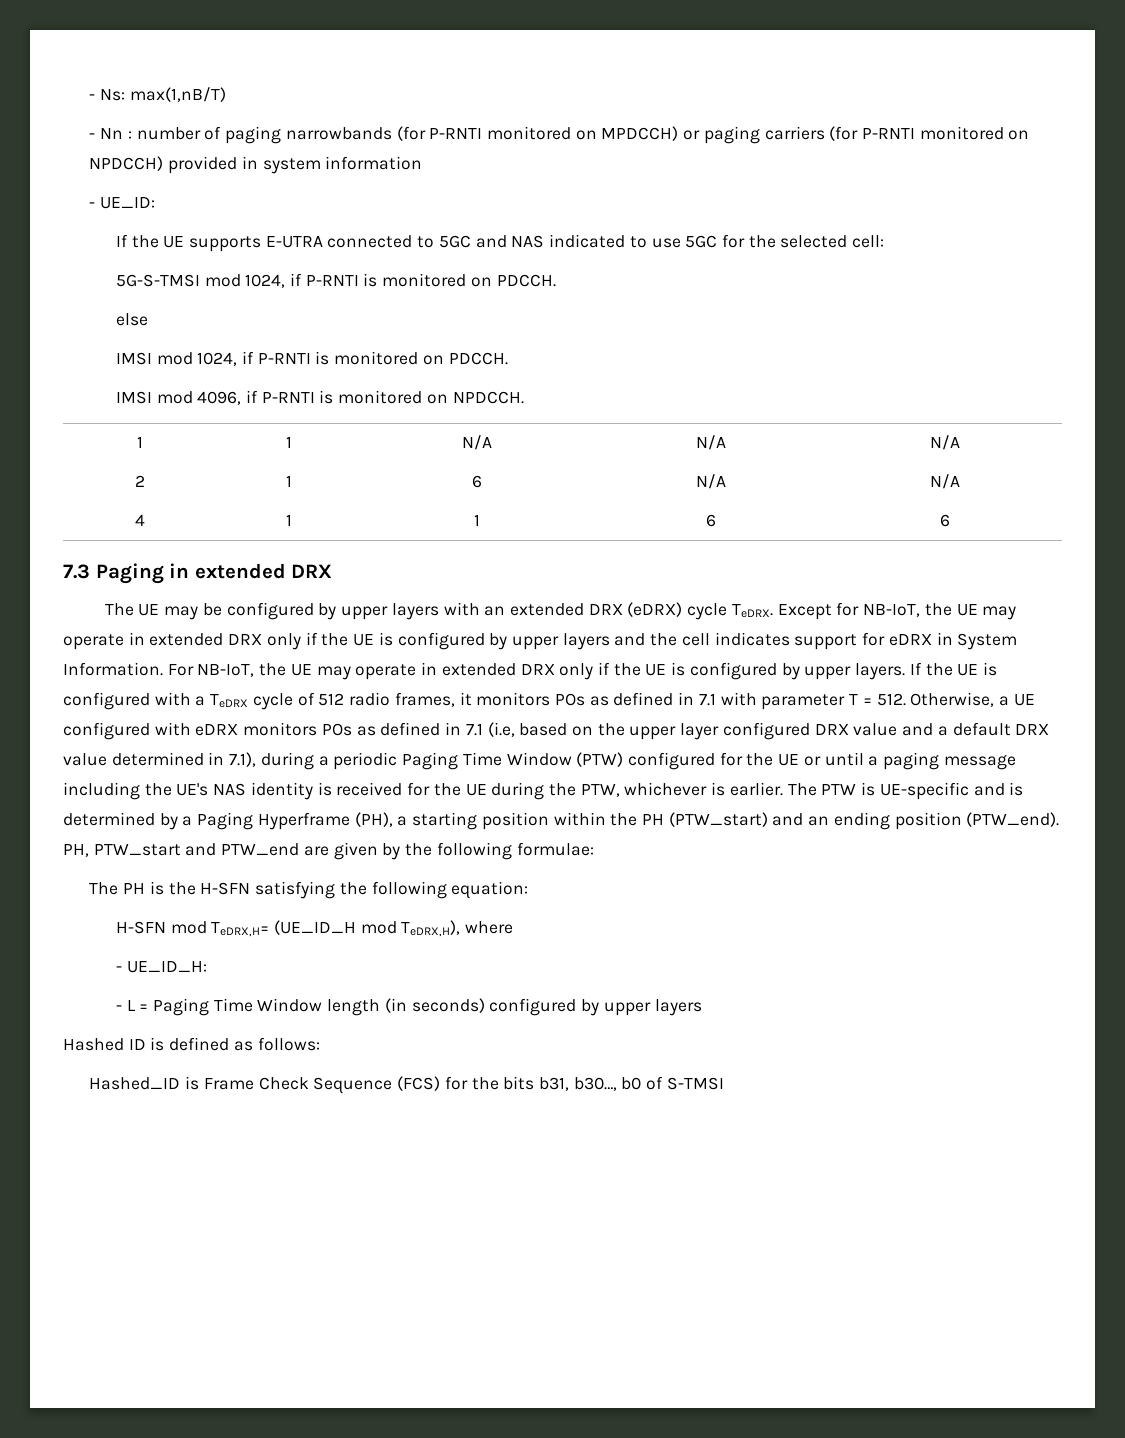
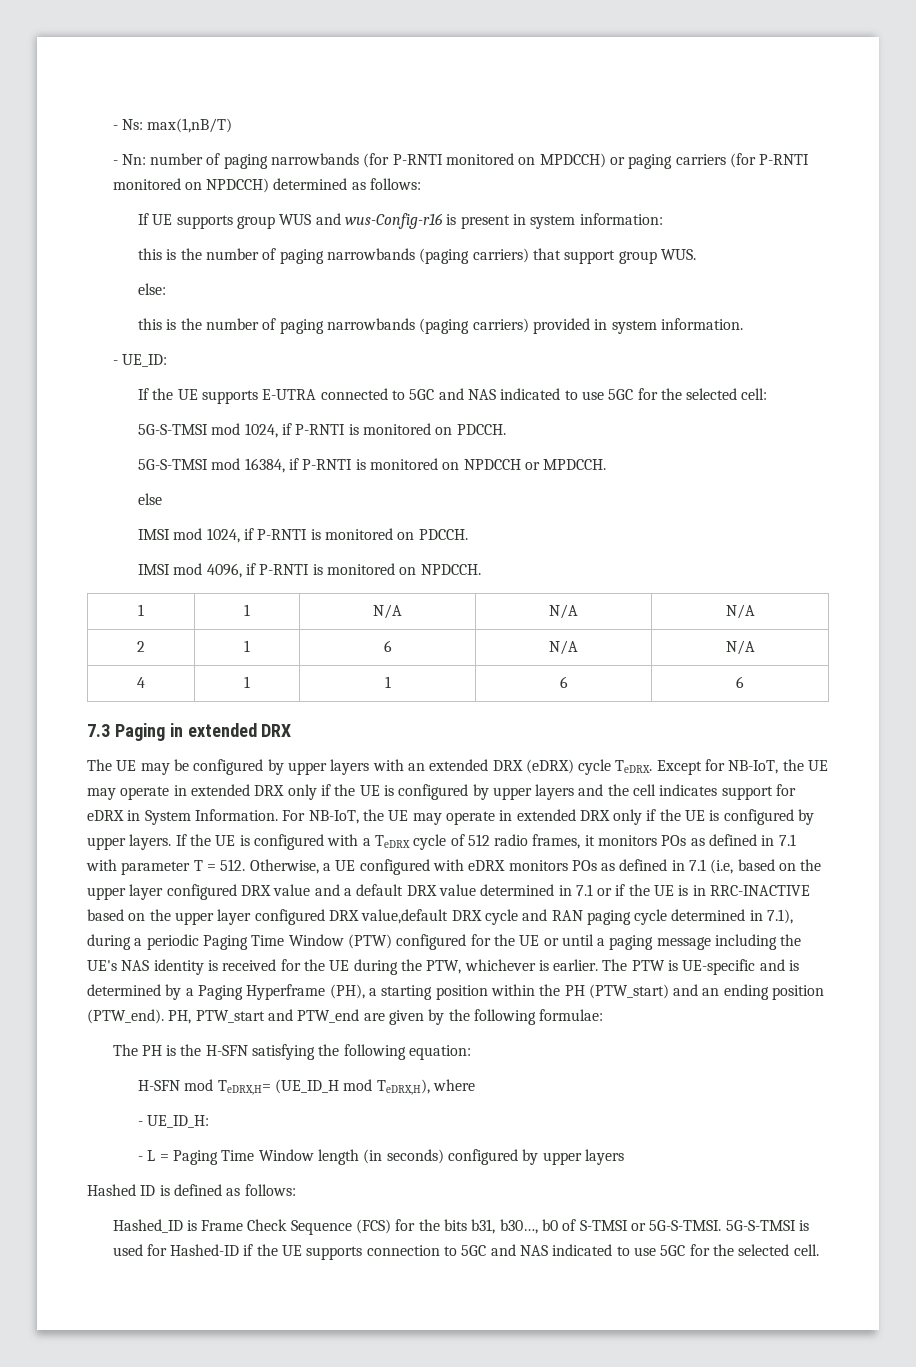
- - Nn : number of paging narrowbands (for P-RNTI monitored on MPDCCH) or paging carriers (for P-RNTI monitored on NPDCCH) provided in system information
+ - Nn: number of paging narrowbands (for P-RNTI monitored on MPDCCH) or paging carriers (for P-RNTI monitored on NPDCCH) determined as follows:
+ If UE supports group WUS and wus-Config-r16 is present in system information:
+ this is the number of paging narrowbands (paging carriers) that support group WUS.
+ else:
+ this is the number of paging narrowbands (paging carriers) provided in system information.
+ 5G-S-TMSI mod 16384, if P-RNTI is monitored on NPDCCH or MPDCCH.
- If the UE is configured with a TeDRX cycle of 512 radio frames, it monitors POs as defined in 7.1 with parameter T = 512. Otherwise, a UE configured with eDRX monitors POs as defined in 7.1 (i.e, based on the upper layer configured DRX value and a default DRX value determined in 7.1), during a periodic Paging Time Window (PTW) configured for the UE or until a paging message including the UE's NAS identity is received for the UE during the PTW, whichever is earlier.
+ If the UE is configured with a TeDRX cycle of 512 radio frames, it monitors POs as defined in 7.1 with parameter T = 512. Otherwise, a UE configured with eDRX monitors POs as defined in 7.1 (i.e, based on the upper layer configured DRX value and a default DRX value determined in 7.1 or if the UE is in RRC-INACTIVE based on the upper layer configured DRX value,default DRX cycle and RAN paging cycle determined in 7.1), during a periodic Paging Time Window (PTW) configured for the UE or until a paging message including the UE's NAS identity is received for the UE during the PTW, whichever is earlier.
- Hashed_ID is Frame Check Sequence (FCS) for the bits b31, b30…, b0 of S-TMSI
+ Hashed_ID is Frame Check Sequence (FCS) for the bits b31, b30…, b0 of S-TMSI or 5G-S-TMSI. 5G-S-TMSI is used for Hashed-ID if the UE supports connection to 5GC and NAS indicated to use 5GC for the selected cell.

